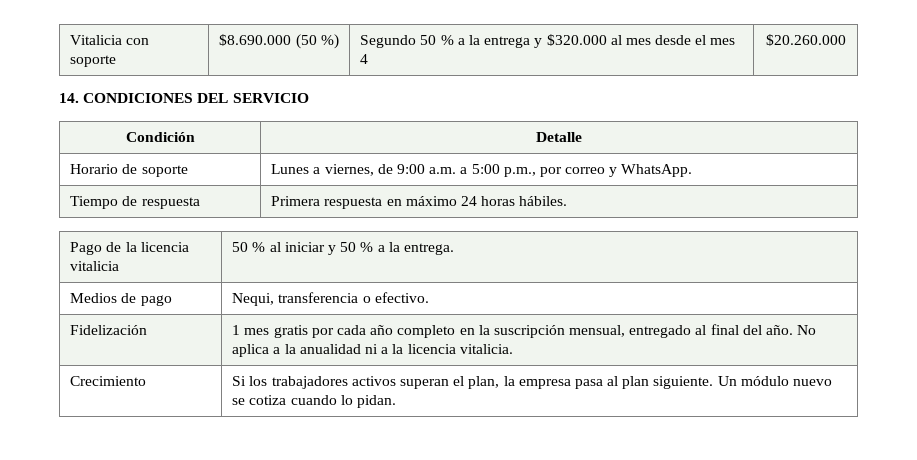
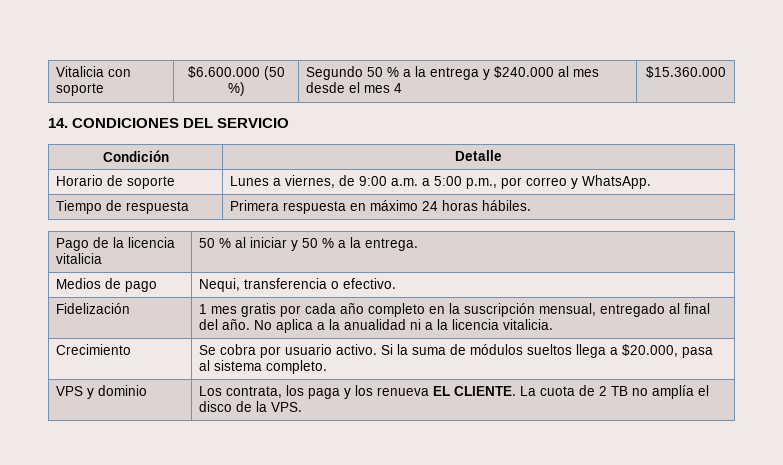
- Vitalicia con soporte | $8.690.000 (50 %) | Segundo 50 % a la entrega y $320.000 al mes desde el mes 4 | $20.260.000
+ Vitalicia con soporte | $6.600.000 (50 %) | Segundo 50 % a la entrega y $240.000 al mes desde el mes 4 | $15.360.000
- Crecimiento | Si los trabajadores activos superan el plan, la empresa pasa al plan siguiente. Un módulo nuevo se cotiza cuando lo pidan.
+ Crecimiento | Se cobra por usuario activo. Si la suma de módulos sueltos llega a $20.000, pasa al sistema completo.
+ VPS y dominio | Los contrata, los paga y los renueva EL CLIENTE. La cuota de 2 TB no amplía el disco de la VPS.

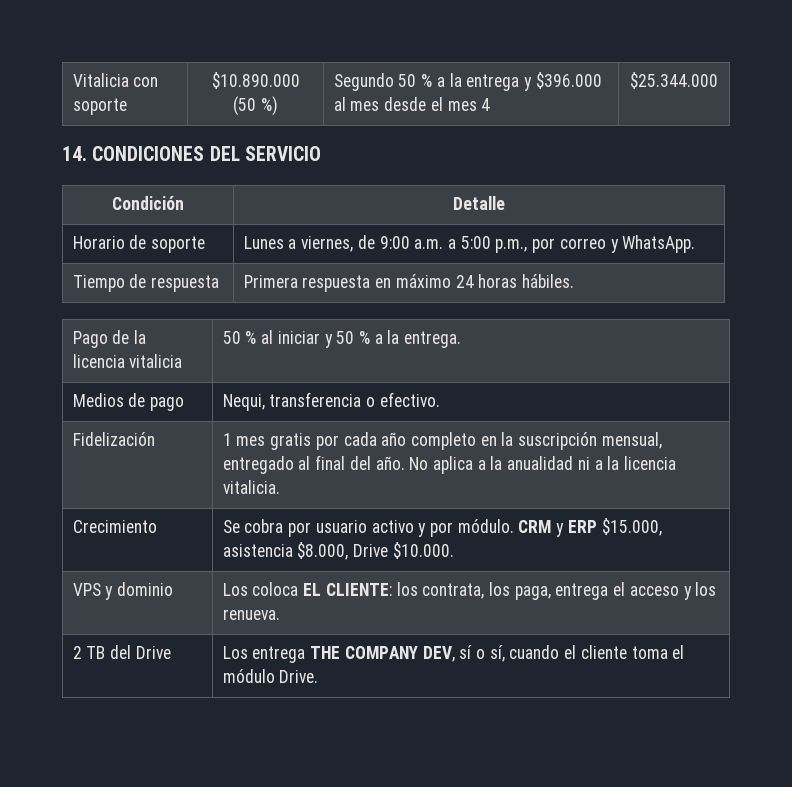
- Vitalicia con soporte | $6.600.000 (50 %) | Segundo 50 % a la entrega y $240.000 al mes desde el mes 4 | $15.360.000
+ Vitalicia con soporte | $10.890.000 (50 %) | Segundo 50 % a la entrega y $396.000 al mes desde el mes 4 | $25.344.000
- Crecimiento | Se cobra por usuario activo. Si la suma de módulos sueltos llega a $20.000, pasa al sistema completo.
- VPS y dominio | Los contrata, los paga y los renueva EL CLIENTE. La cuota de 2 TB no amplía el disco de la VPS.
+ Crecimiento | Se cobra por usuario activo y por módulo. CRM y ERP $15.000, asistencia $8.000, Drive $10.000.
+ VPS y dominio | Los coloca EL CLIENTE: los contrata, los paga, entrega el acceso y los renueva.
+ 2 TB del Drive | Los entrega THE COMPANY DEV, sí o sí, cuando el cliente toma el módulo Drive.

